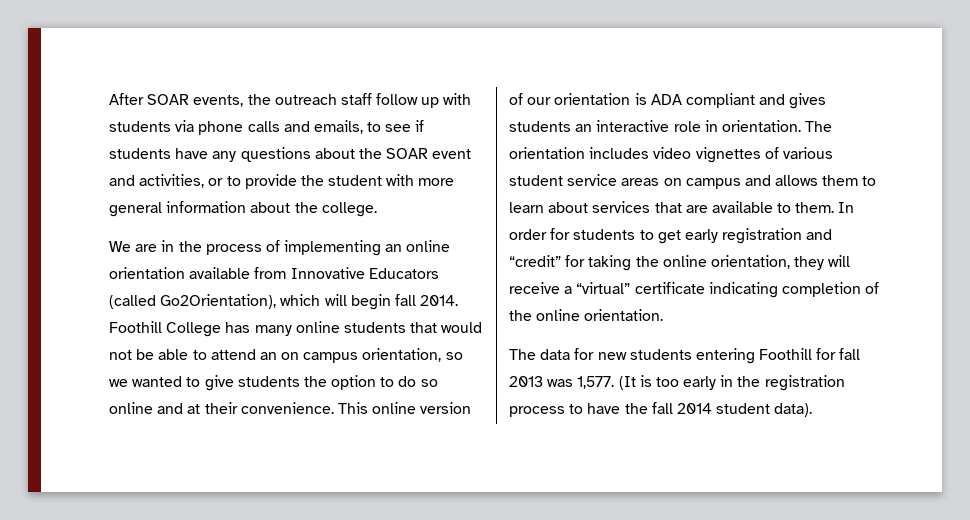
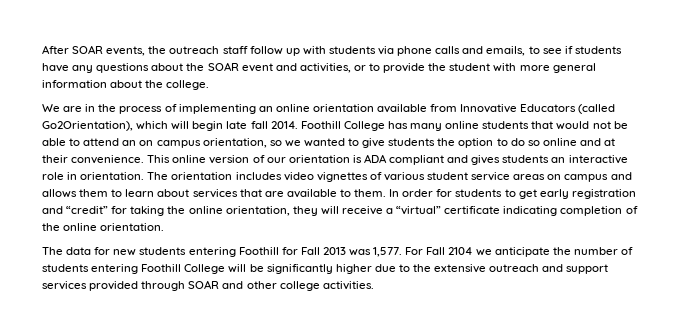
- We are in the process of implementing an online orientation available from Innovative Educators (called Go2Orientation), which will begin fall 2014.
+ We are in the process of implementing an online orientation available from Innovative Educators (called Go2Orientation), which will begin late fall 2014.
- The data for new students entering Foothill for fall 2013 was 1,577.
+ The data for new students entering Foothill for Fall 2013 was 1,577.
- (It is too early in the registration process to have the fall 2014 student data).
+ For Fall 2104 we anticipate the number of students entering Foothill College will be significantly higher due to the extensive outreach and support services provided through SOAR and other college activities.

